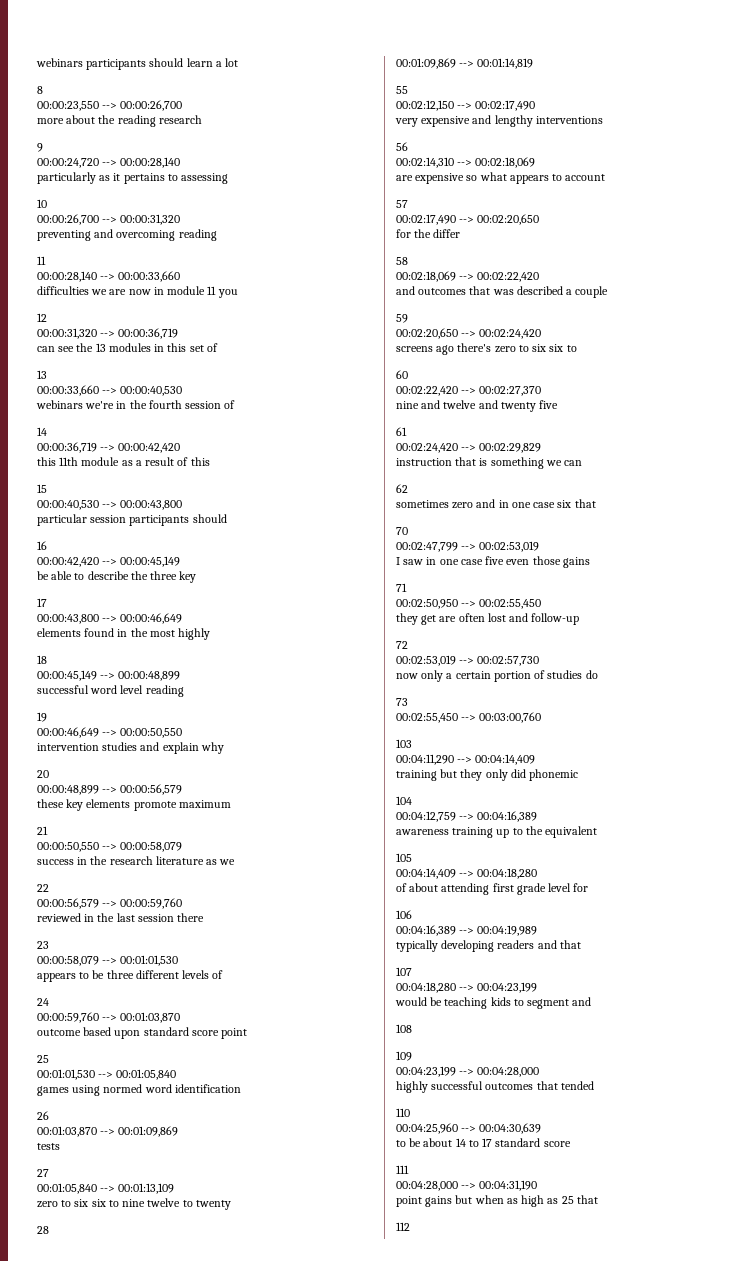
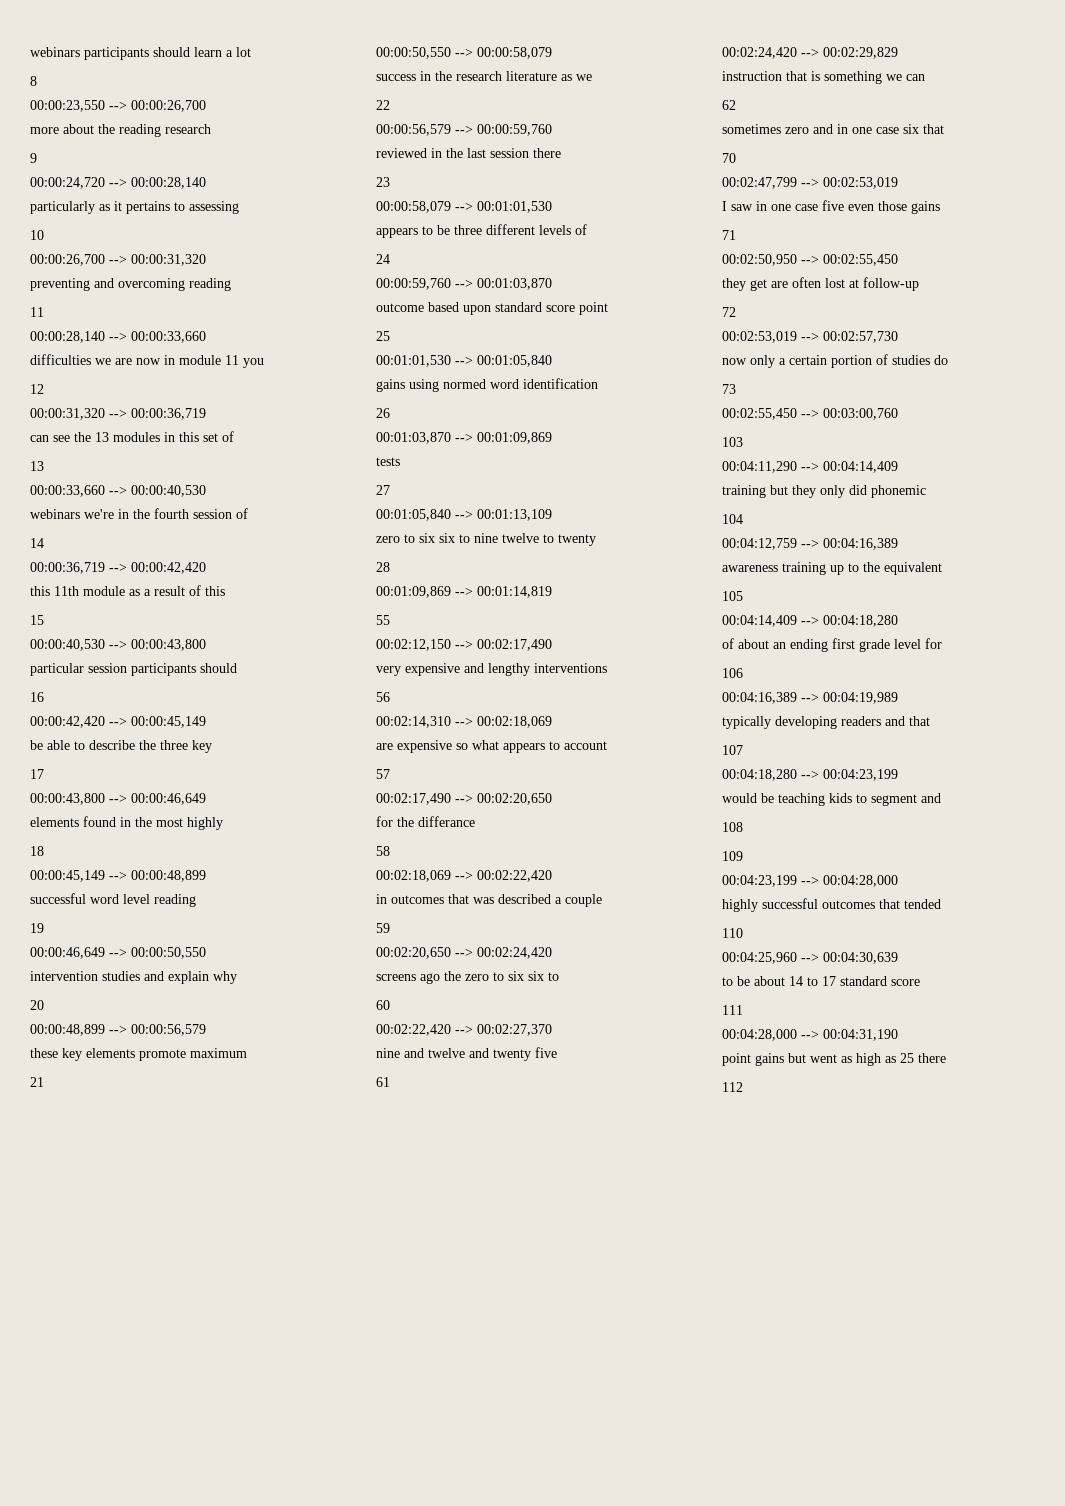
- games using normed word identification
+ gains using normed word identification
- for the differ
+ for the differance
- and outcomes that was described a couple
+ in outcomes that was described a couple
- screens ago there's zero to six six to
+ screens ago the zero to six six to
- they get are often lost and follow-up
+ they get are often lost at follow-up
- of about attending first grade level for
+ of about an ending first grade level for
- point gains but when as high as 25 that
+ point gains but went as high as 25 there

